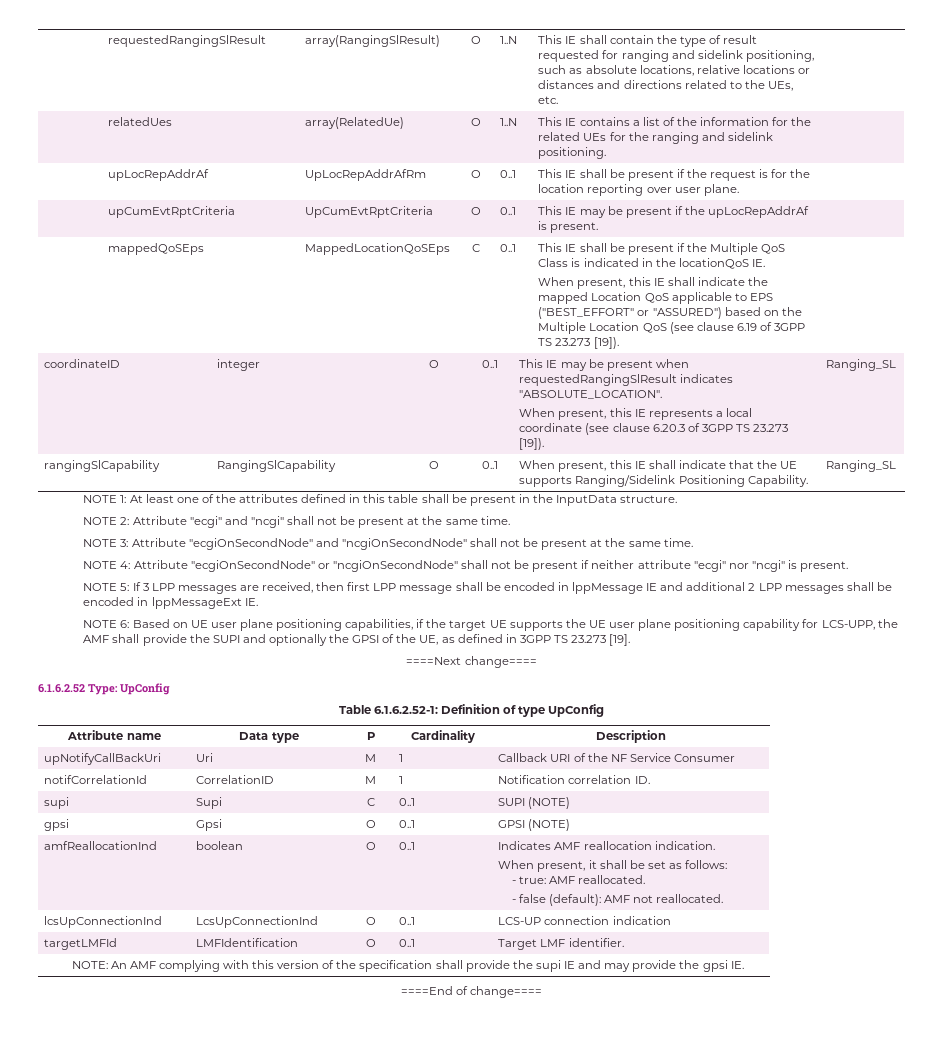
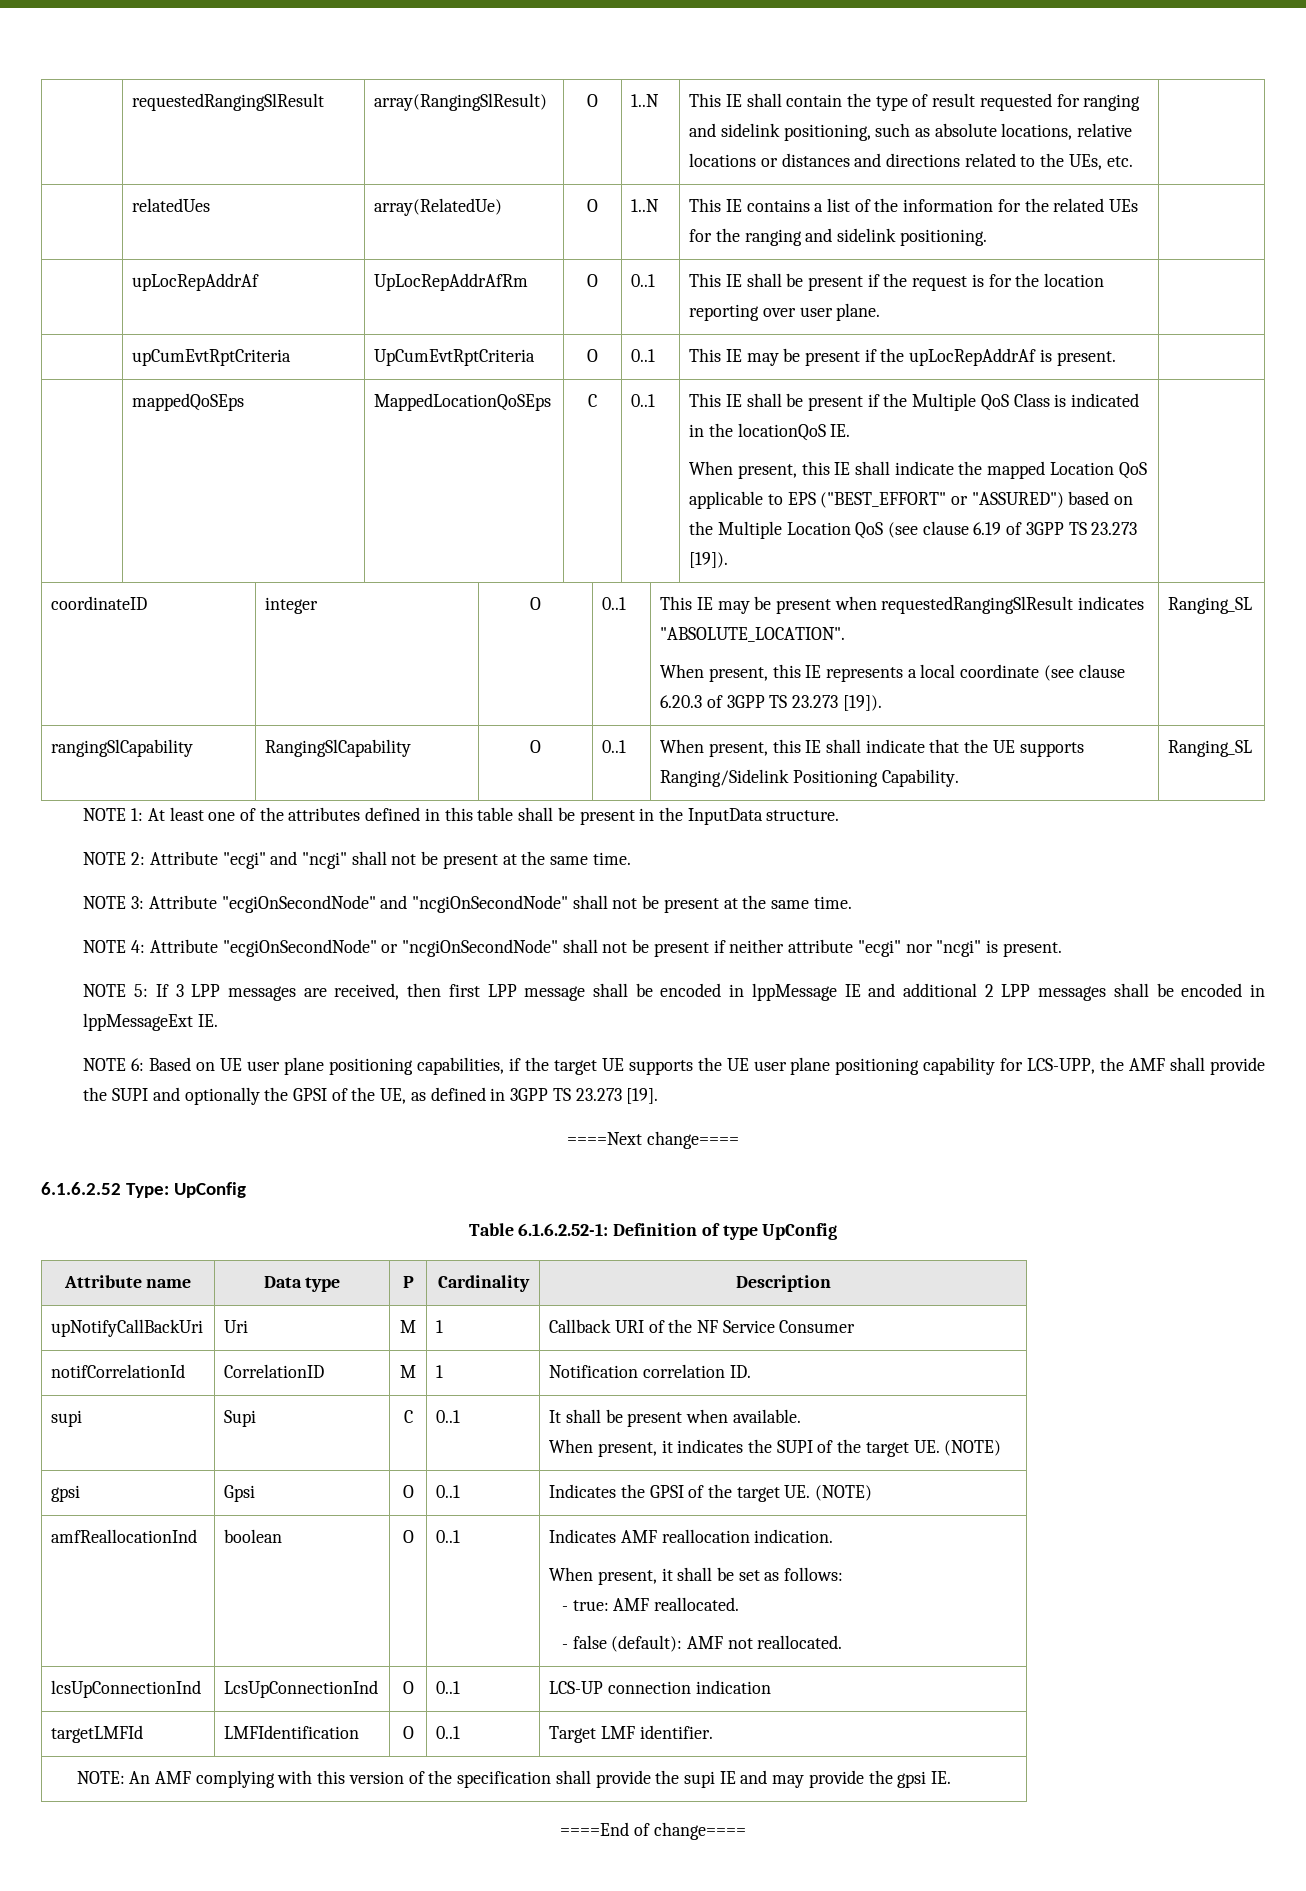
- supi | Supi | C | 0..1 | SUPI (NOTE)
+ supi | Supi | C | 0..1 | It shall be present when available.
+ When present, it indicates the SUPI of the target UE. (NOTE)
- gpsi | Gpsi | O | 0..1 | GPSI (NOTE)
+ gpsi | Gpsi | O | 0..1 | Indicates the GPSI of the target UE. (NOTE)

